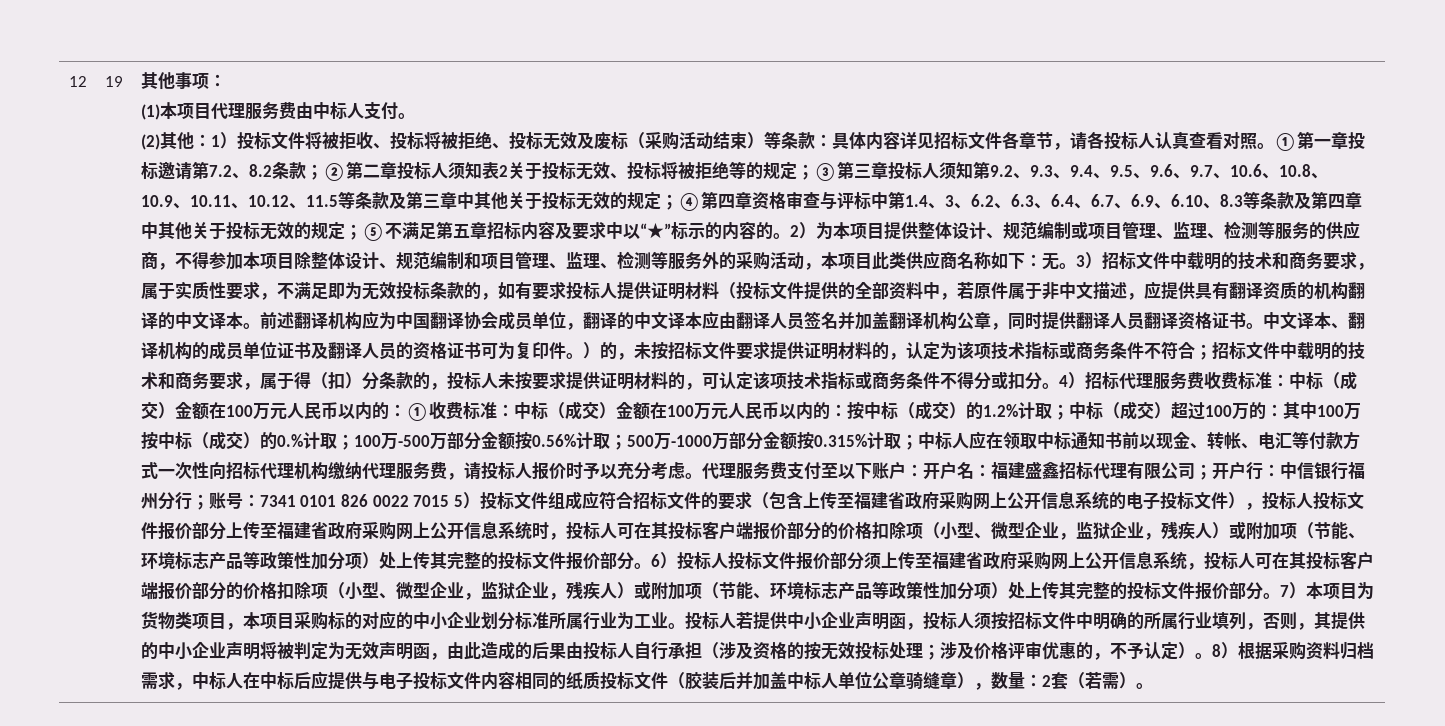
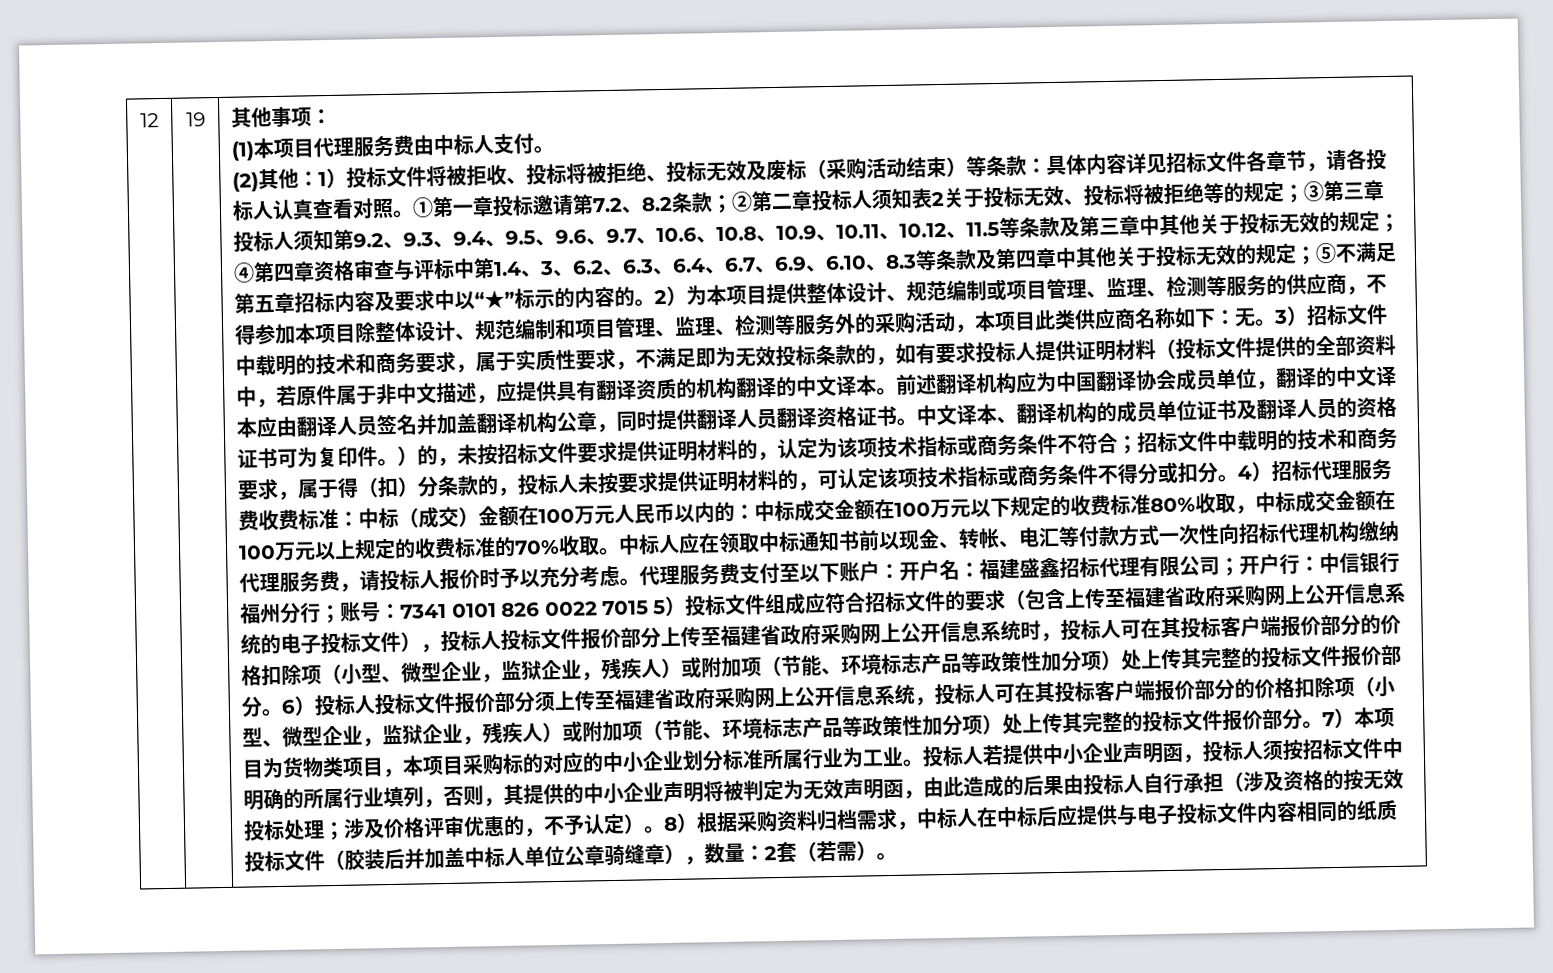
- 4）招标代理服务费收费标准：中标（成交）金额在100万元人民币以内的：①收费标准：中标（成交）金额在100万元人民币以内的：按中标（成交）的1.2%计取；中标（成交）超过100万的：其中100万按中标（成交）的0.%计取；100万-500万部分金额按0.56%计取；500万-1000万部分金额按0.315%计取；中标人应在领取中标通知书前以现金、转帐、电汇等付款方式一次性向招标代理机构缴纳代理服务费，请投标人报价时予以充分考虑。
+ 4）招标代理服务费收费标准：中标（成交）金额在100万元人民币以内的：中标成交金额在100万元以下规定的收费标准80%收取，中标成交金额在100万元以上规定的收费标准的70%收取。中标人应在领取中标通知书前以现金、转帐、电汇等付款方式一次性向招标代理机构缴纳代理服务费，请投标人报价时予以充分考虑。

